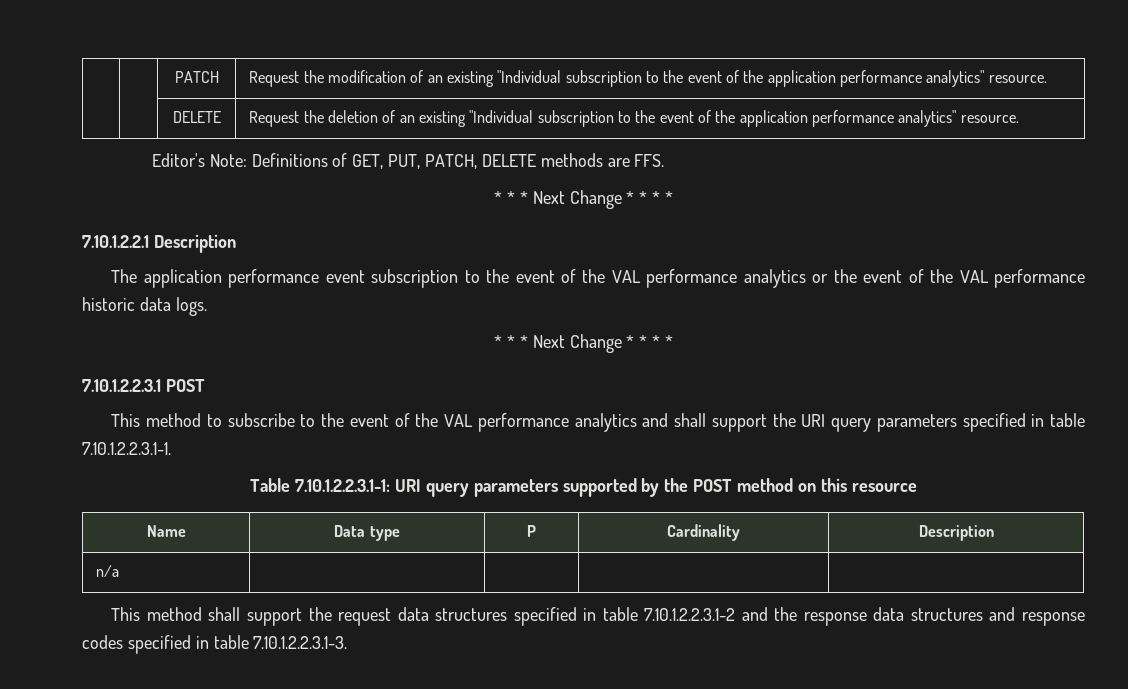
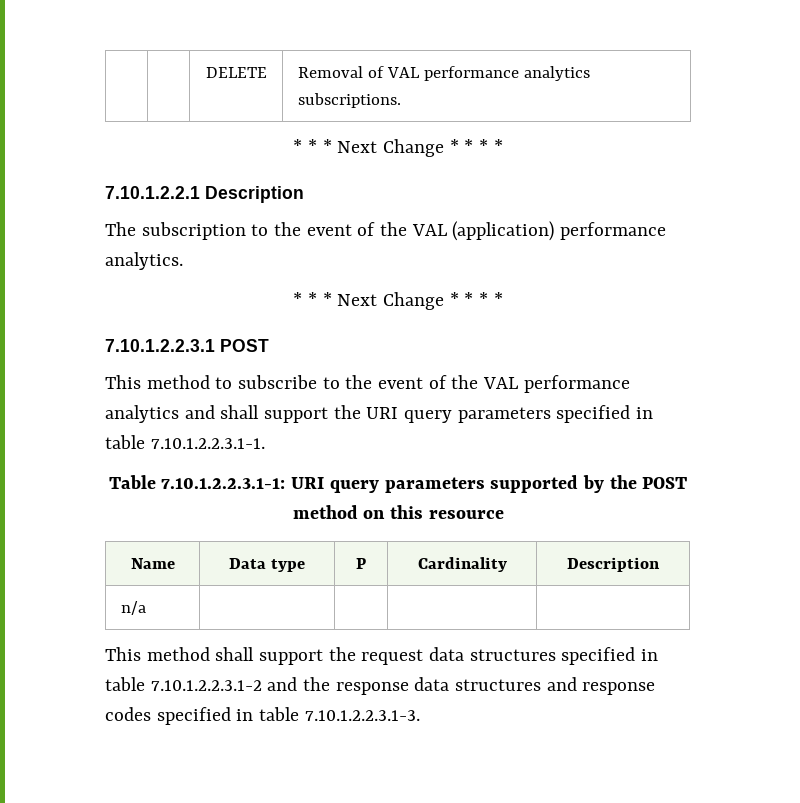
- | | PATCH | Request the modification of an existing "Individual subscription to the event of the application performance analytics" resource.
- | | DELETE | Request the deletion of an existing "Individual subscription to the event of the application performance analytics" resource.
- Editor's Note: Definitions of GET, PUT, PATCH, DELETE methods are FFS.
+ | | DELETE | Removal of VAL performance analytics subscriptions.
- The application performance event subscription to the event of the VAL performance analytics or the event of the VAL performance historic data logs.
+ The subscription to the event of the VAL (application) performance analytics.

